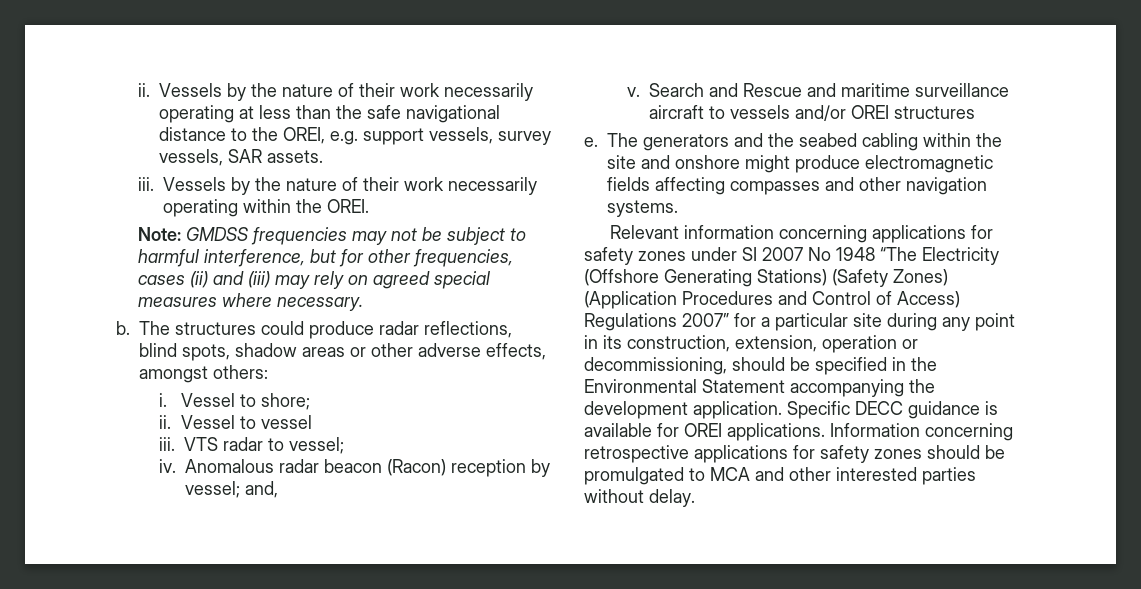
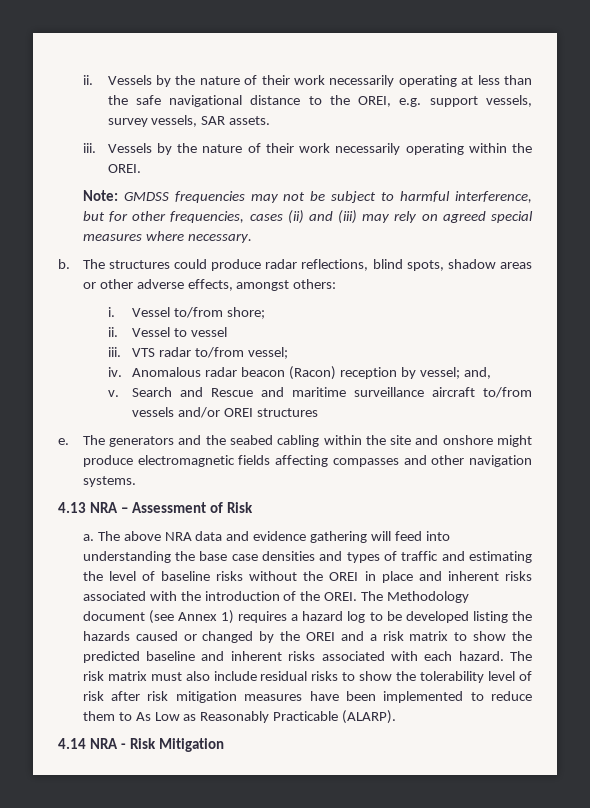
- Vessel to shore;
+ Vessel to/from shore;
- VTS radar to vessel;
+ VTS radar to/from vessel;
- Search and Rescue and maritime surveillance aircraft to vessels and/or OREI structures
+ Search and Rescue and maritime surveillance aircraft to/from vessels and/or OREI structures
- Relevant information concerning applications for safety zones under SI 2007 No 1948 “The Electricity (Offshore Generating Stations) (Safety Zones) (Application Procedures and Control of Access) Regulations 2007” for a particular site during any point in its construction, extension, operation or decommissioning, should be specified in the Environmental Statement accompanying the development application. Specific DECC guidance is available for OREI applications. Information concerning retrospective applications for safety zones should be promulgated to MCA and other interested parties without delay.
+ 4.13 NRA – Assessment of Risk
+ a. The above NRA data and evidence gathering will feed into understanding the base case densities and types of traffic and estimating the level of baseline risks without the OREI in place and inherent risks associated with the introduction of the OREI. The Methodology document (see Annex 1) requires a hazard log to be developed listing the hazards caused or changed by the OREI and a risk matrix to show the predicted baseline and inherent risks associated with each hazard. The risk matrix must also include residual risks to show the tolerability level of risk after risk mitigation measures have been implemented to reduce them to As Low as Reasonably Practicable (ALARP).
+ 4.14 NRA - Risk Mitigation

